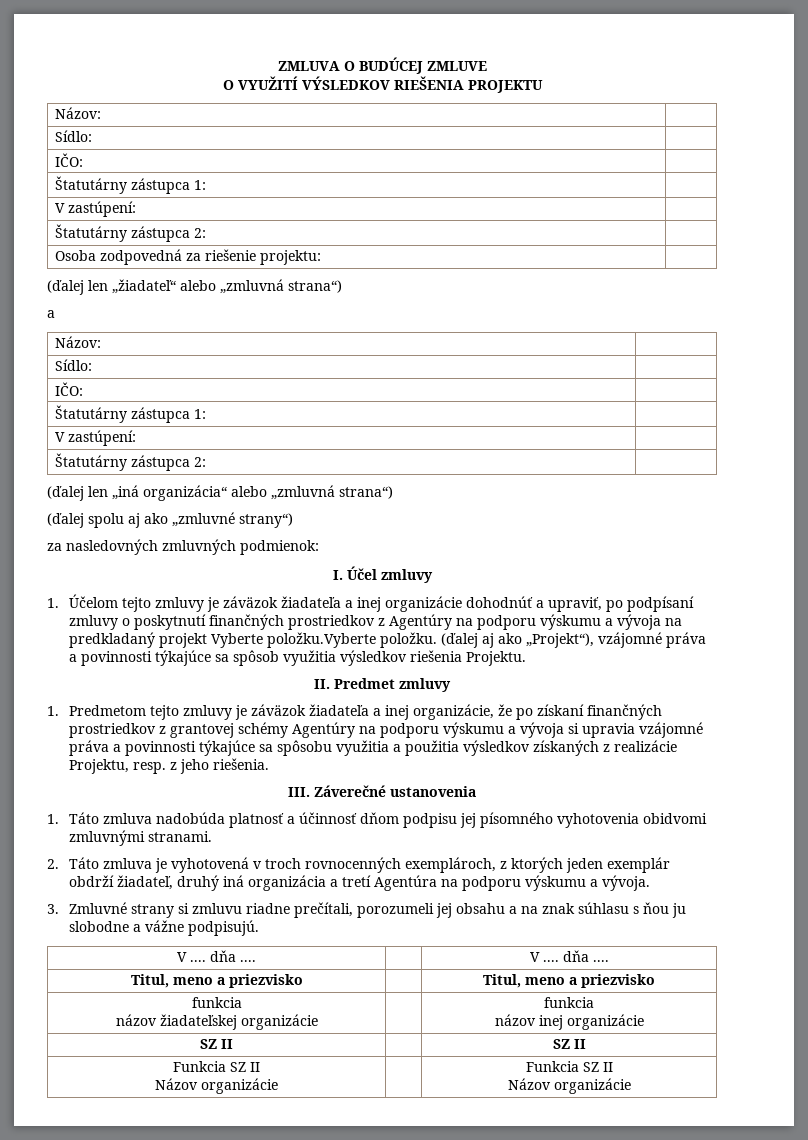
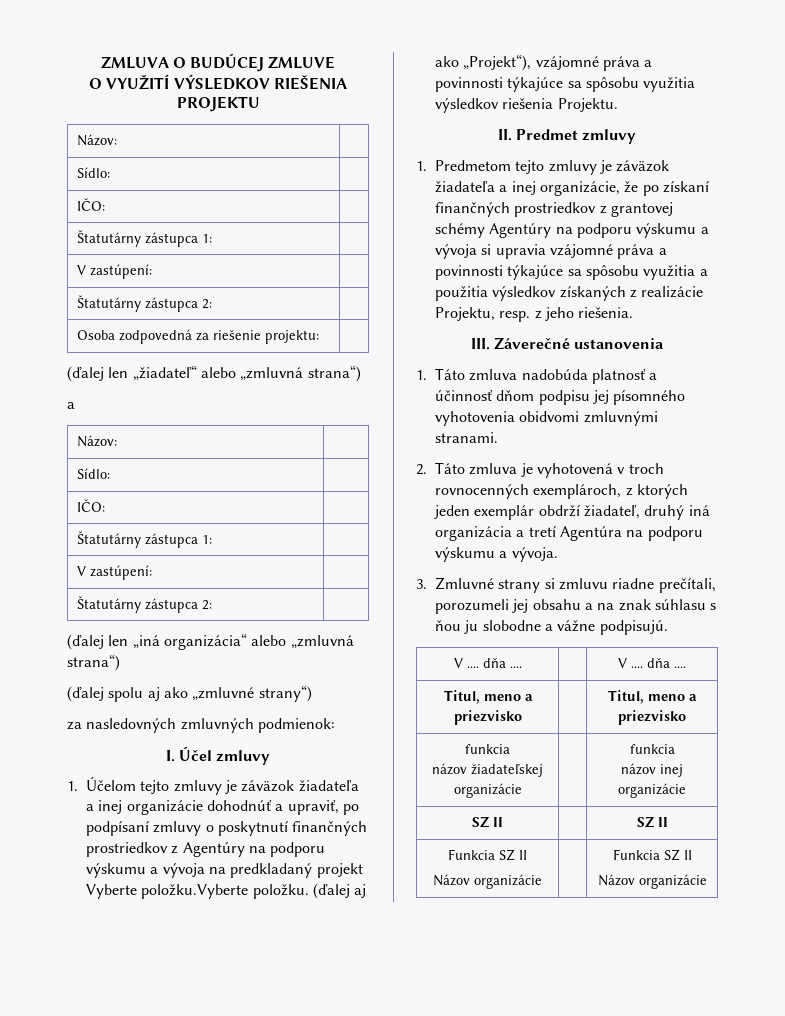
- (ďalej aj ako „Projekt“), vzájomné práva a povinnosti týkajúce sa spôsob využitia výsledkov riešenia Projektu.
+ (ďalej aj ako „Projekt“), vzájomné práva a povinnosti týkajúce sa spôsobu využitia výsledkov riešenia Projektu.

